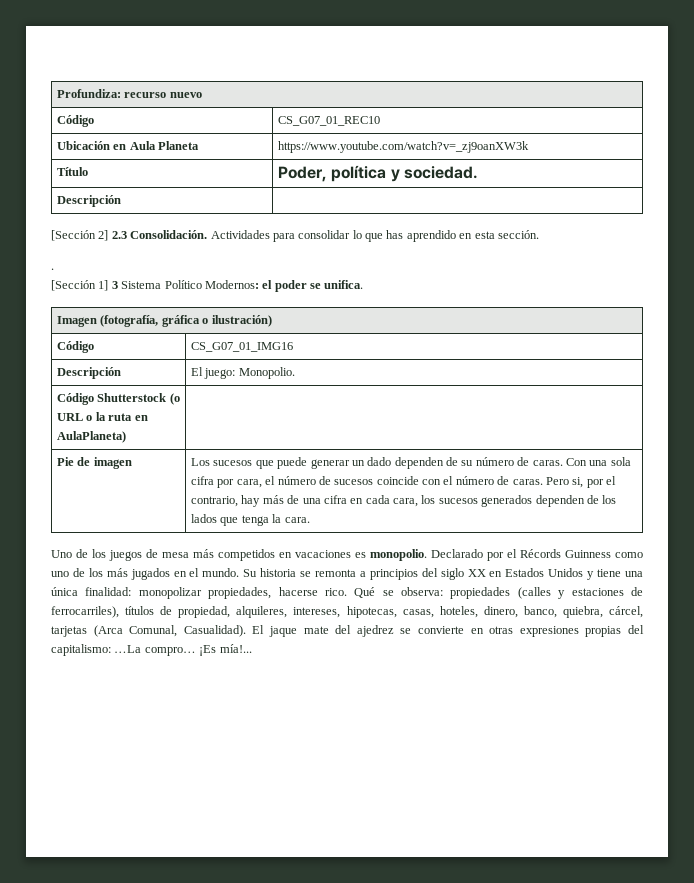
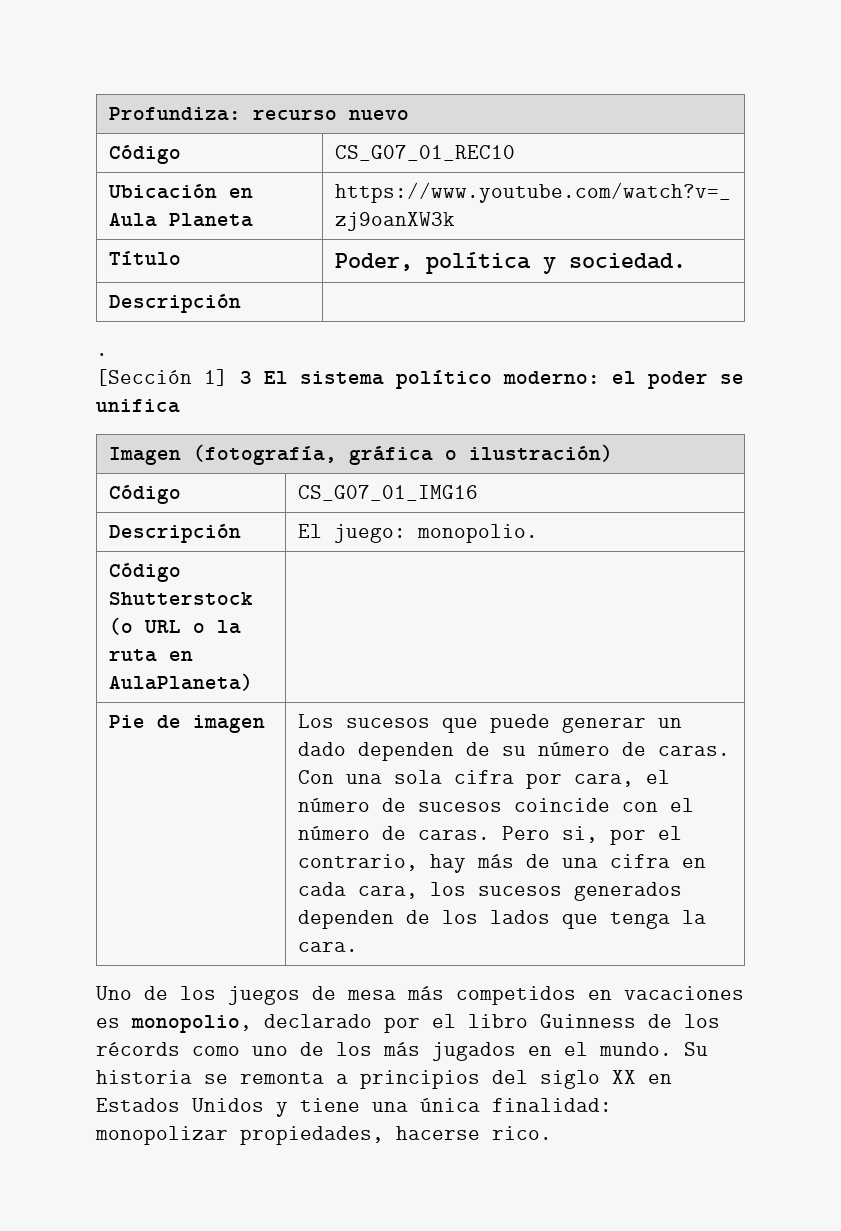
- [Sección 2] 2.3 Consolidación. Actividades para consolidar lo que has aprendido en esta sección.
- [Sección 1] 3 Sistema Político Modernos: el poder se unifica.
+ [Sección 1] 3 El sistema político moderno: el poder se unifica
- Descripción | El juego: Monopolio.
+ Descripción | El juego: monopolio.
- Uno de los juegos de mesa más competidos en vacaciones es monopolio. Declarado por el Récords Guinness como uno de los más jugados en el mundo.
+ Uno de los juegos de mesa más competidos en vacaciones es monopolio, declarado por el libro Guinness de los récords como uno de los más jugados en el mundo.
- Qué se observa: propiedades (calles y estaciones de ferrocarriles), títulos de propiedad, alquileres, intereses, hipotecas, casas, hoteles, dinero, banco, quiebra, cárcel, tarjetas (Arca Comunal, Casualidad). El jaque mate del ajedrez se convierte en otras expresiones propias del capitalismo: …La compro… ¡Es mía!...

